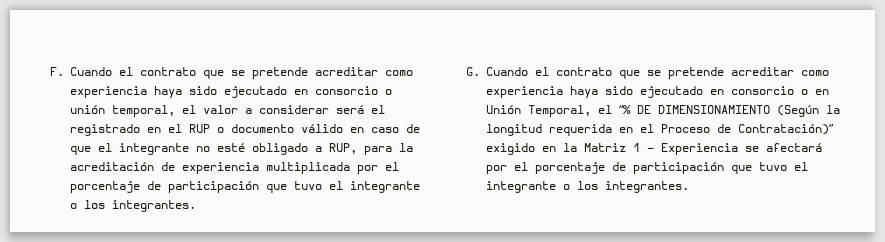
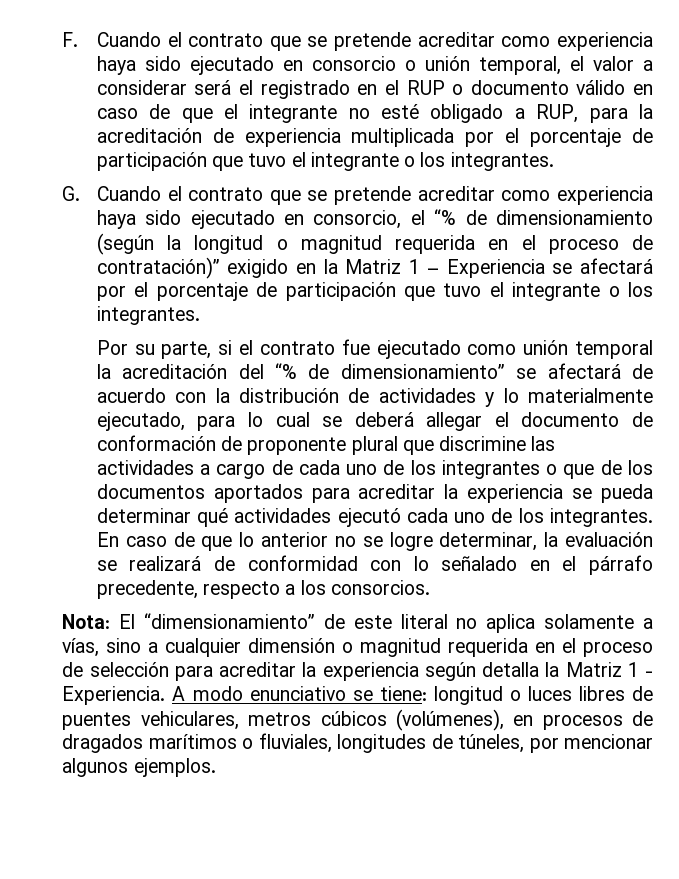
- G. Cuando el contrato que se pretende acreditar como experiencia haya sido ejecutado en consorcio o en Unión Temporal, el “% DE DIMENSIONAMIENTO (Según la longitud requerida en el Proceso de Contratación)” exigido en la Matriz 1 – Experiencia se afectará por el porcentaje de participación que tuvo el integrante o los integrantes.
+ G. Cuando el contrato que se pretende acreditar como experiencia haya sido ejecutado en consorcio, el “% de dimensionamiento (según la longitud o magnitud requerida en el proceso de contratación)” exigido en la Matriz 1 – Experiencia se afectará por el porcentaje de participación que tuvo el integrante o los integrantes.
+ Por su parte, si el contrato fue ejecutado como unión temporal la acreditación del “% de dimensionamiento” se afectará de acuerdo con la distribución de actividades y lo materialmente ejecutado, para lo cual se deberá allegar el documento de conformación de proponente plural que discrimine las actividades a cargo de cada uno de los integrantes o que de los documentos aportados para acreditar la experiencia se pueda determinar qué actividades ejecutó cada uno de los integrantes. En caso de que lo anterior no se logre determinar, la evaluación se realizará de conformidad con lo señalado en el párrafo precedente, respecto a los consorcios.
+ Nota: El “dimensionamiento” de este literal no aplica solamente a vías, sino a cualquier dimensión o magnitud requerida en el proceso de selección para acreditar la experiencia según detalla la Matriz 1 - Experiencia. A modo enunciativo se tiene: longitud o luces libres de puentes vehiculares, metros cúbicos (volúmenes), en procesos de dragados marítimos o fluviales, longitudes de túneles, por mencionar algunos ejemplos.

